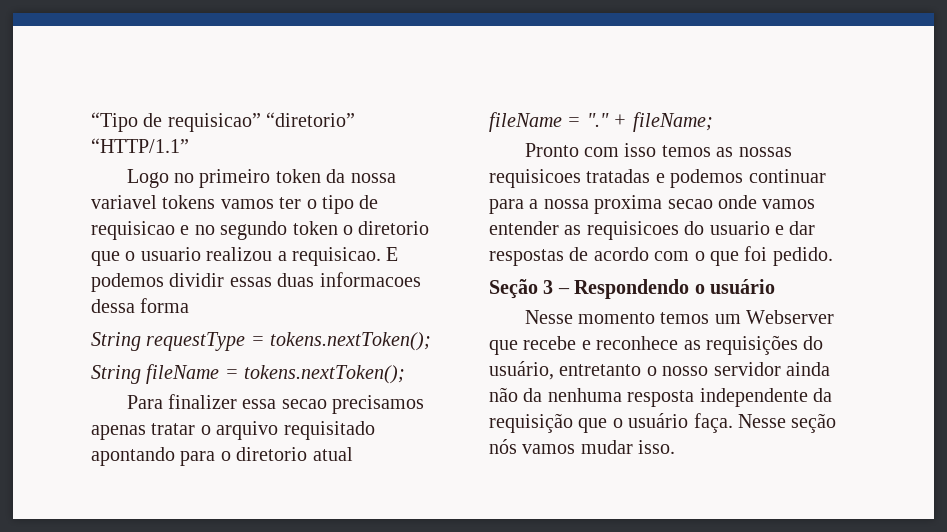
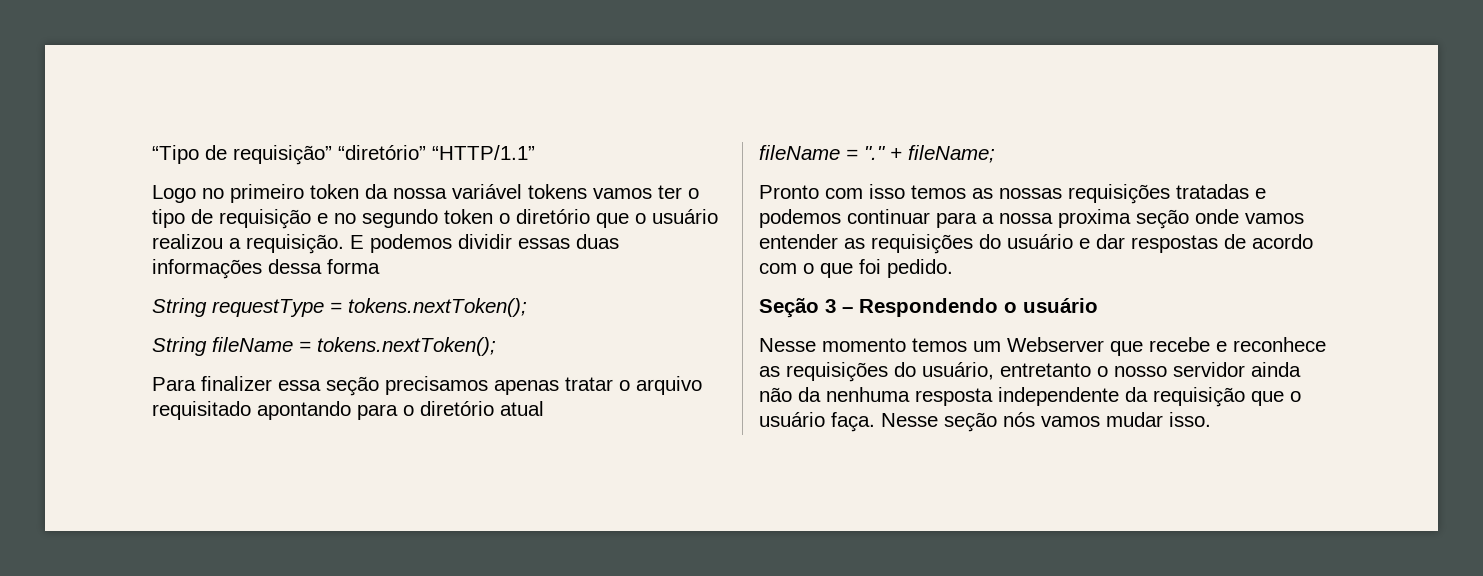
- “Tipo de requisicao” “diretorio” “HTTP/1.1”
+ “Tipo de requisição” “diretório” “HTTP/1.1”
- Logo no primeiro token da nossa variavel tokens vamos ter o tipo de requisicao e no segundo token o diretorio que o usuario realizou a requisicao.
+ Logo no primeiro token da nossa variável tokens vamos ter o tipo de requisição e no segundo token o diretório que o usuário realizou a requisição.
- E podemos dividir essas duas informacoes dessa forma
+ E podemos dividir essas duas informações dessa forma
- Para finalizer essa secao precisamos apenas tratar o arquivo requisitado apontando para o diretorio atual
+ Para finalizer essa seção precisamos apenas tratar o arquivo requisitado apontando para o diretório atual
- Pronto com isso temos as nossas requisicoes tratadas e podemos continuar para a nossa proxima secao onde vamos entender as requisicoes do usuario e dar respostas de acordo com o que foi pedido.
+ Pronto com isso temos as nossas requisições tratadas e podemos continuar para a nossa proxima seção onde vamos entender as requisições do usuário e dar respostas de acordo com o que foi pedido.

